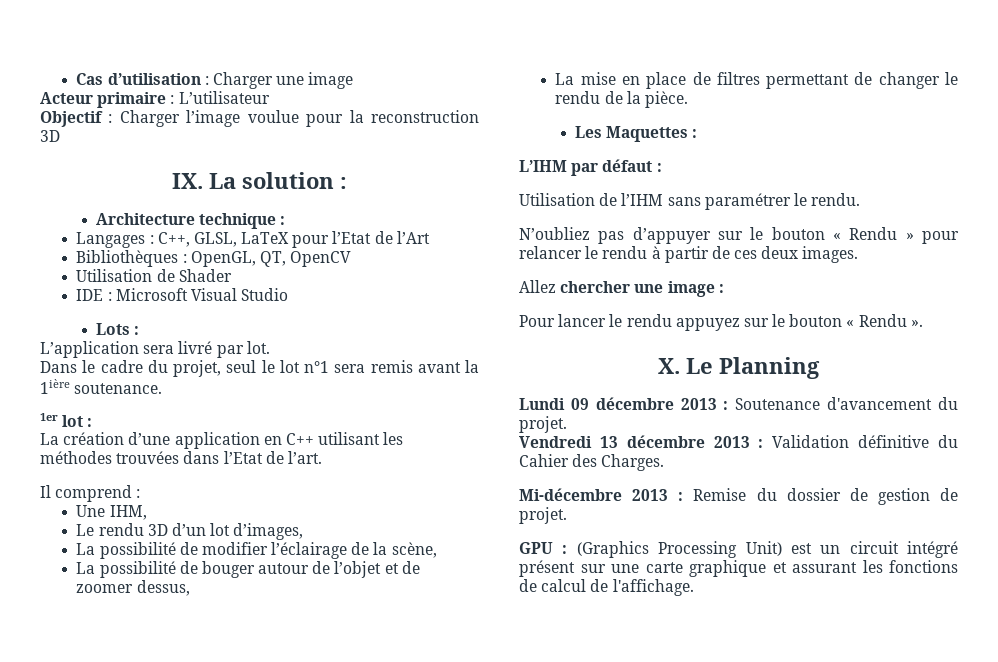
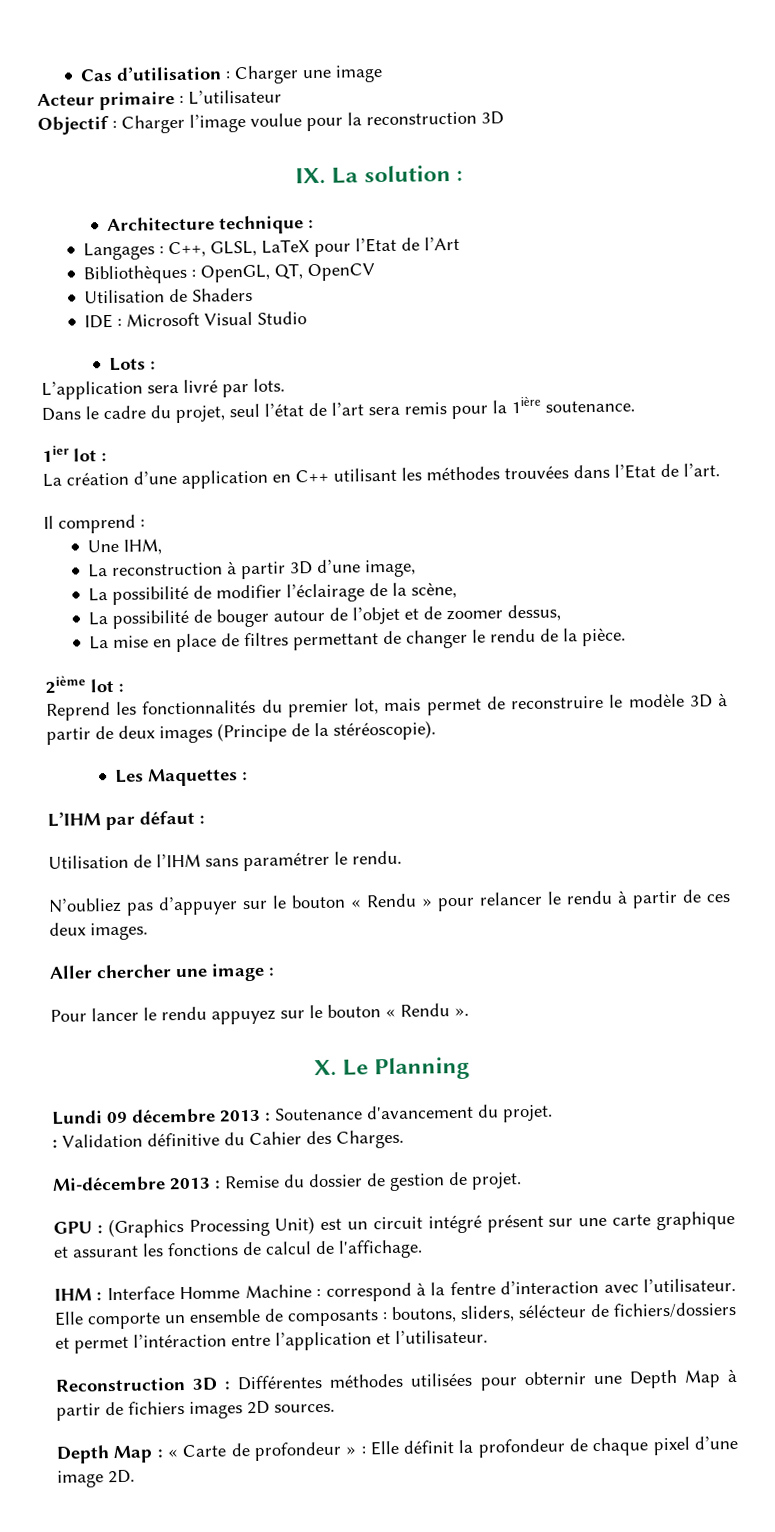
- Utilisation de Shader
+ Utilisation de Shaders
- L’application sera livré par lot.
+ L’application sera livré par lots.
- Dans le cadre du projet, seul le lot n°1 sera remis avant la 1ière soutenance.
+ Dans le cadre du projet, seul l’état de l’art sera remis pour la 1ière soutenance.
- 1er lot :
+ 1ier lot :
- Le rendu 3D d’un lot d’images,
+ La reconstruction à partir 3D d’une image,
+ 2ième lot :
+ Reprend les fonctionnalités du premier lot, mais permet de reconstruire le modèle 3D à partir de deux images (Principe de la stéréoscopie).
- Allez chercher une image :
+ Aller chercher une image :
- Vendredi 13 décembre 2013 : Validation définitive du Cahier des Charges.
+ : Validation définitive du Cahier des Charges.
+ IHM : Interface Homme Machine : correspond à la fentre d’interaction avec l’utilisateur. Elle comporte un ensemble de composants : boutons, sliders, sélécteur de fichiers/dossiers et permet l’intéraction entre l’application et l’utilisateur.
+ Reconstruction 3D : Différentes méthodes utilisées pour obternir une Depth Map à partir de fichiers images 2D sources.
+ Depth Map : « Carte de profondeur » : Elle définit la profondeur de chaque pixel d’une image 2D.

